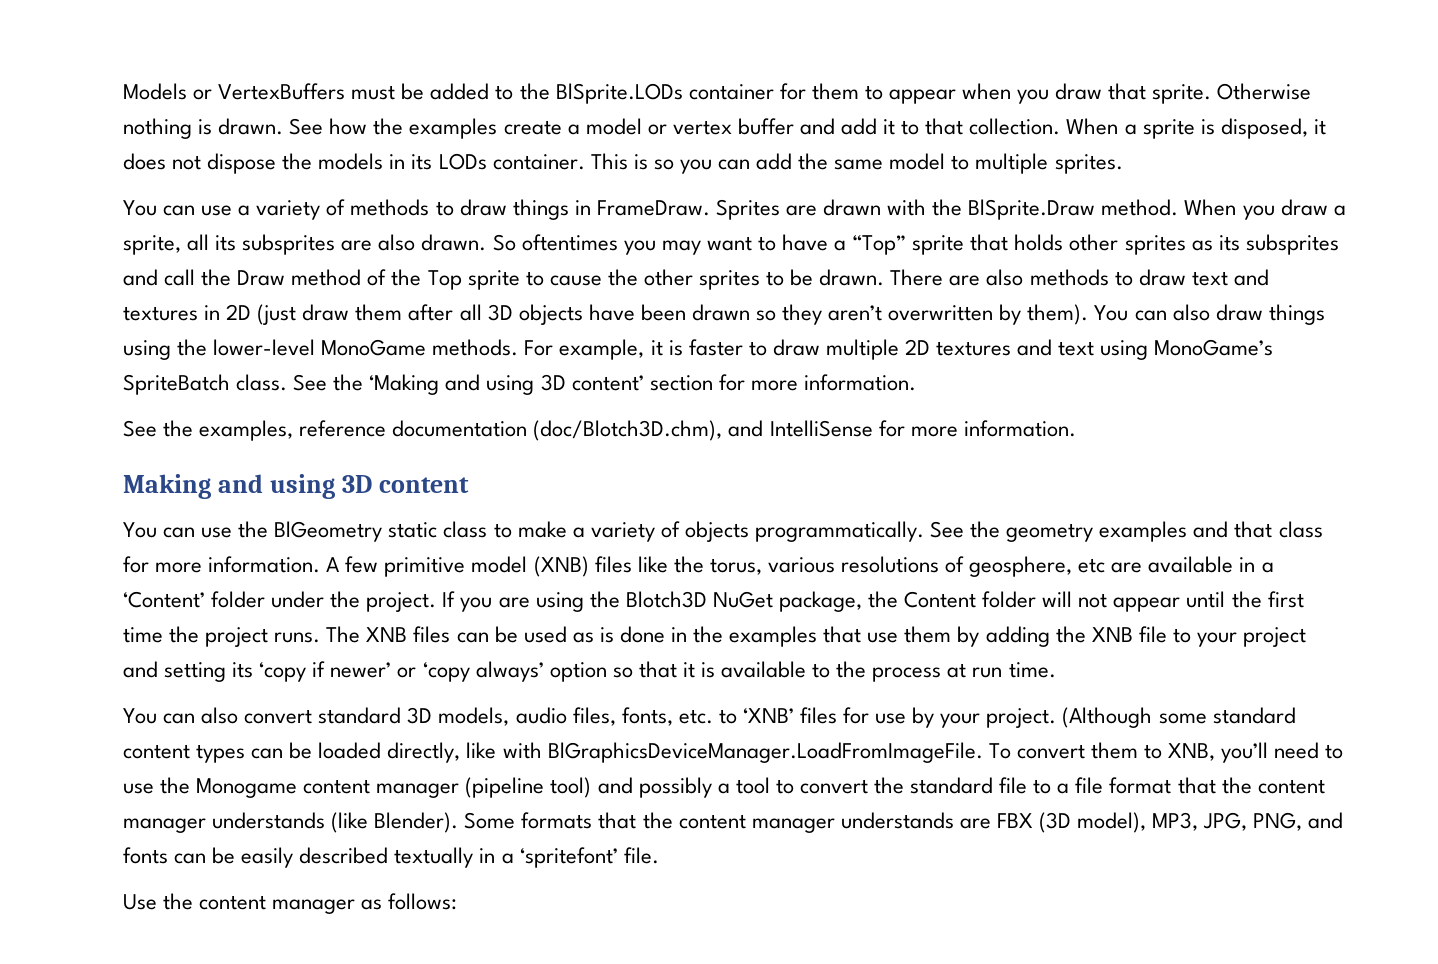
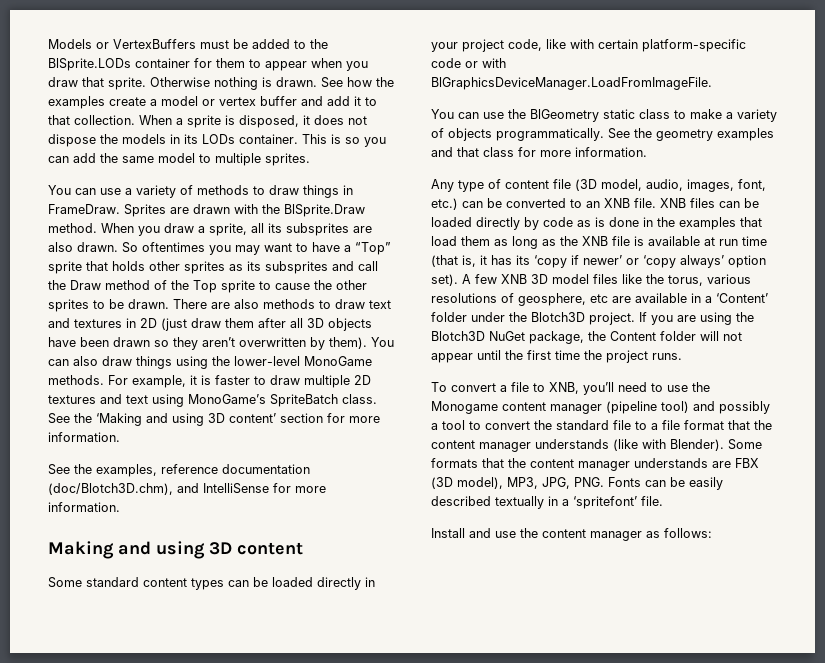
+ Some standard content types can be loaded directly in your project code, like with certain platform-specific code or with BlGraphicsDeviceManager.LoadFromImageFile.
- See the geometry examples and that class for more information. A few primitive model (XNB) files like the torus, various resolutions of geosphere, etc are available in a ‘Content’ folder under the project.
+ See the geometry examples and that class for more information.
+ Any type of content file (3D model, audio, images, font, etc.) can be converted to an XNB file. XNB files can be loaded directly by code as is done in the examples that load them as long as the XNB file is available at run time (that is, it has its ‘copy if newer’ or ‘copy always’ option set). A few XNB 3D model files like the torus, various resolutions of geosphere, etc are available in a ‘Content’ folder under the Blotch3D project.
- If you are using the Blotch3D NuGet package, the Content folder will not appear until the first time the project runs. The XNB files can be used as is done in the examples that use them by adding the XNB file to your project and setting its ‘copy if newer’ or ‘copy always’ option so that it is available to the process at run time.
- You can also convert standard 3D models, audio files, fonts, etc. to ‘XNB’ files for use by your project. (Although some standard content types can be loaded directly, like with BlGraphicsDeviceManager.LoadFromImageFile. To convert them to XNB, you’ll need to use the Monogame content manager (pipeline tool) and possibly a tool to convert the standard file to a file format that the content manager understands (like Blender).
+ If you are using the Blotch3D NuGet package, the Content folder will not appear until the first time the project runs.
+ To convert a file to XNB, you’ll need to use the Monogame content manager (pipeline tool) and possibly a tool to convert the standard file to a file format that the content manager understands (like with Blender).
- Some formats that the content manager understands are FBX (3D model), MP3, JPG, PNG, and fonts can be easily described textually in a ‘spritefont’ file.
+ Some formats that the content manager understands are FBX (3D model), MP3, JPG, PNG. Fonts can be easily described textually in a ‘spritefont’ file.
- Use the content manager as follows:
+ Install and use the content manager as follows:

